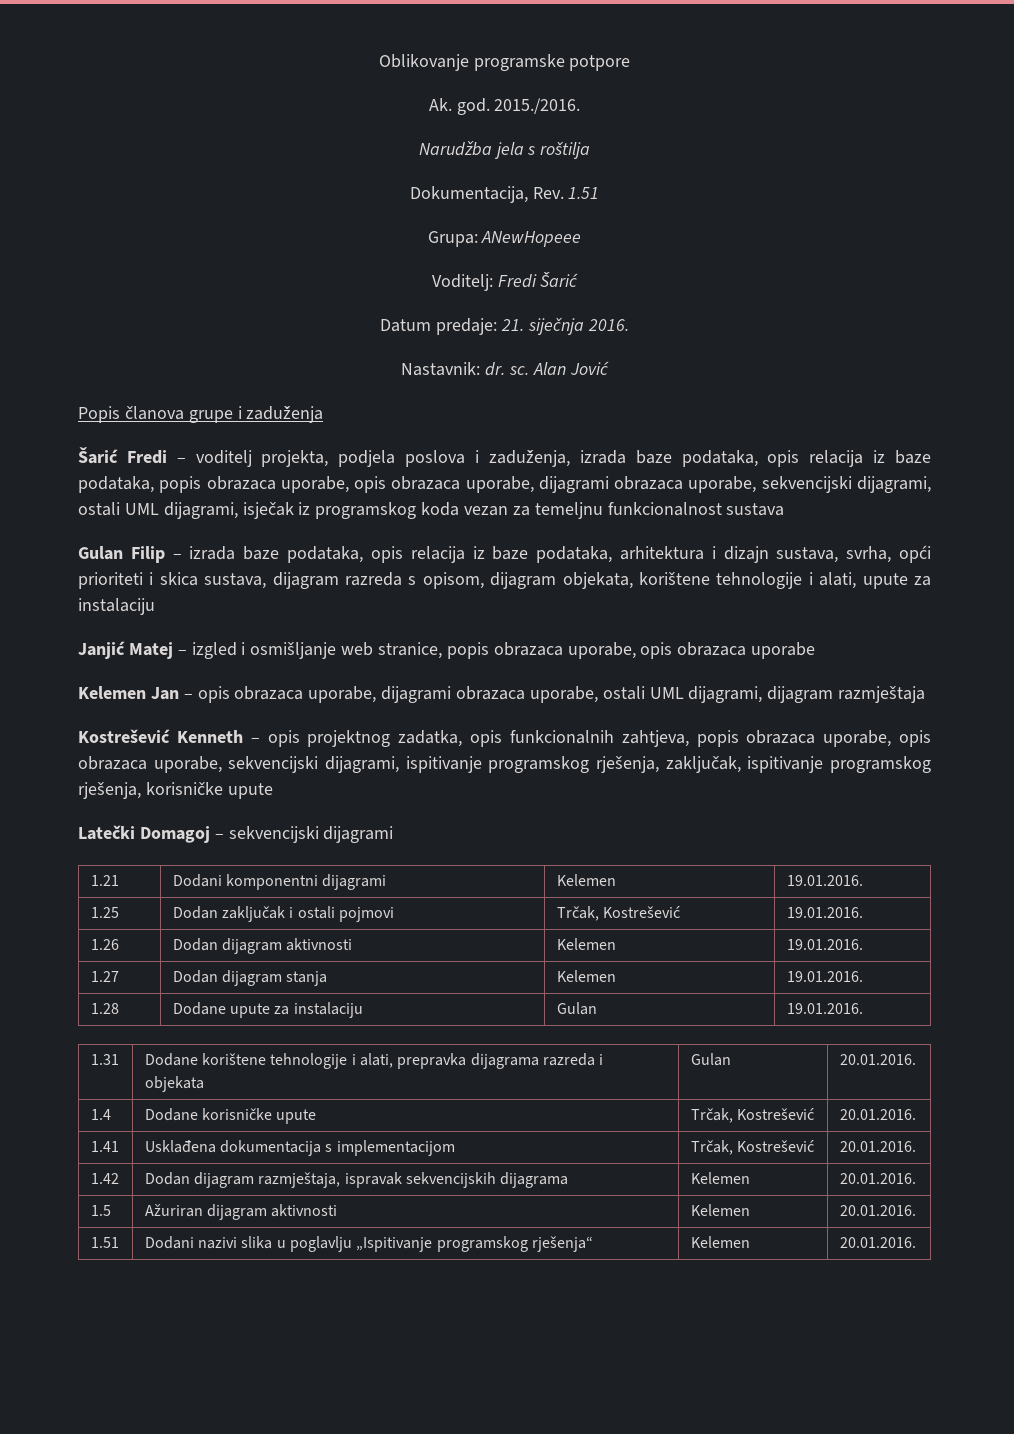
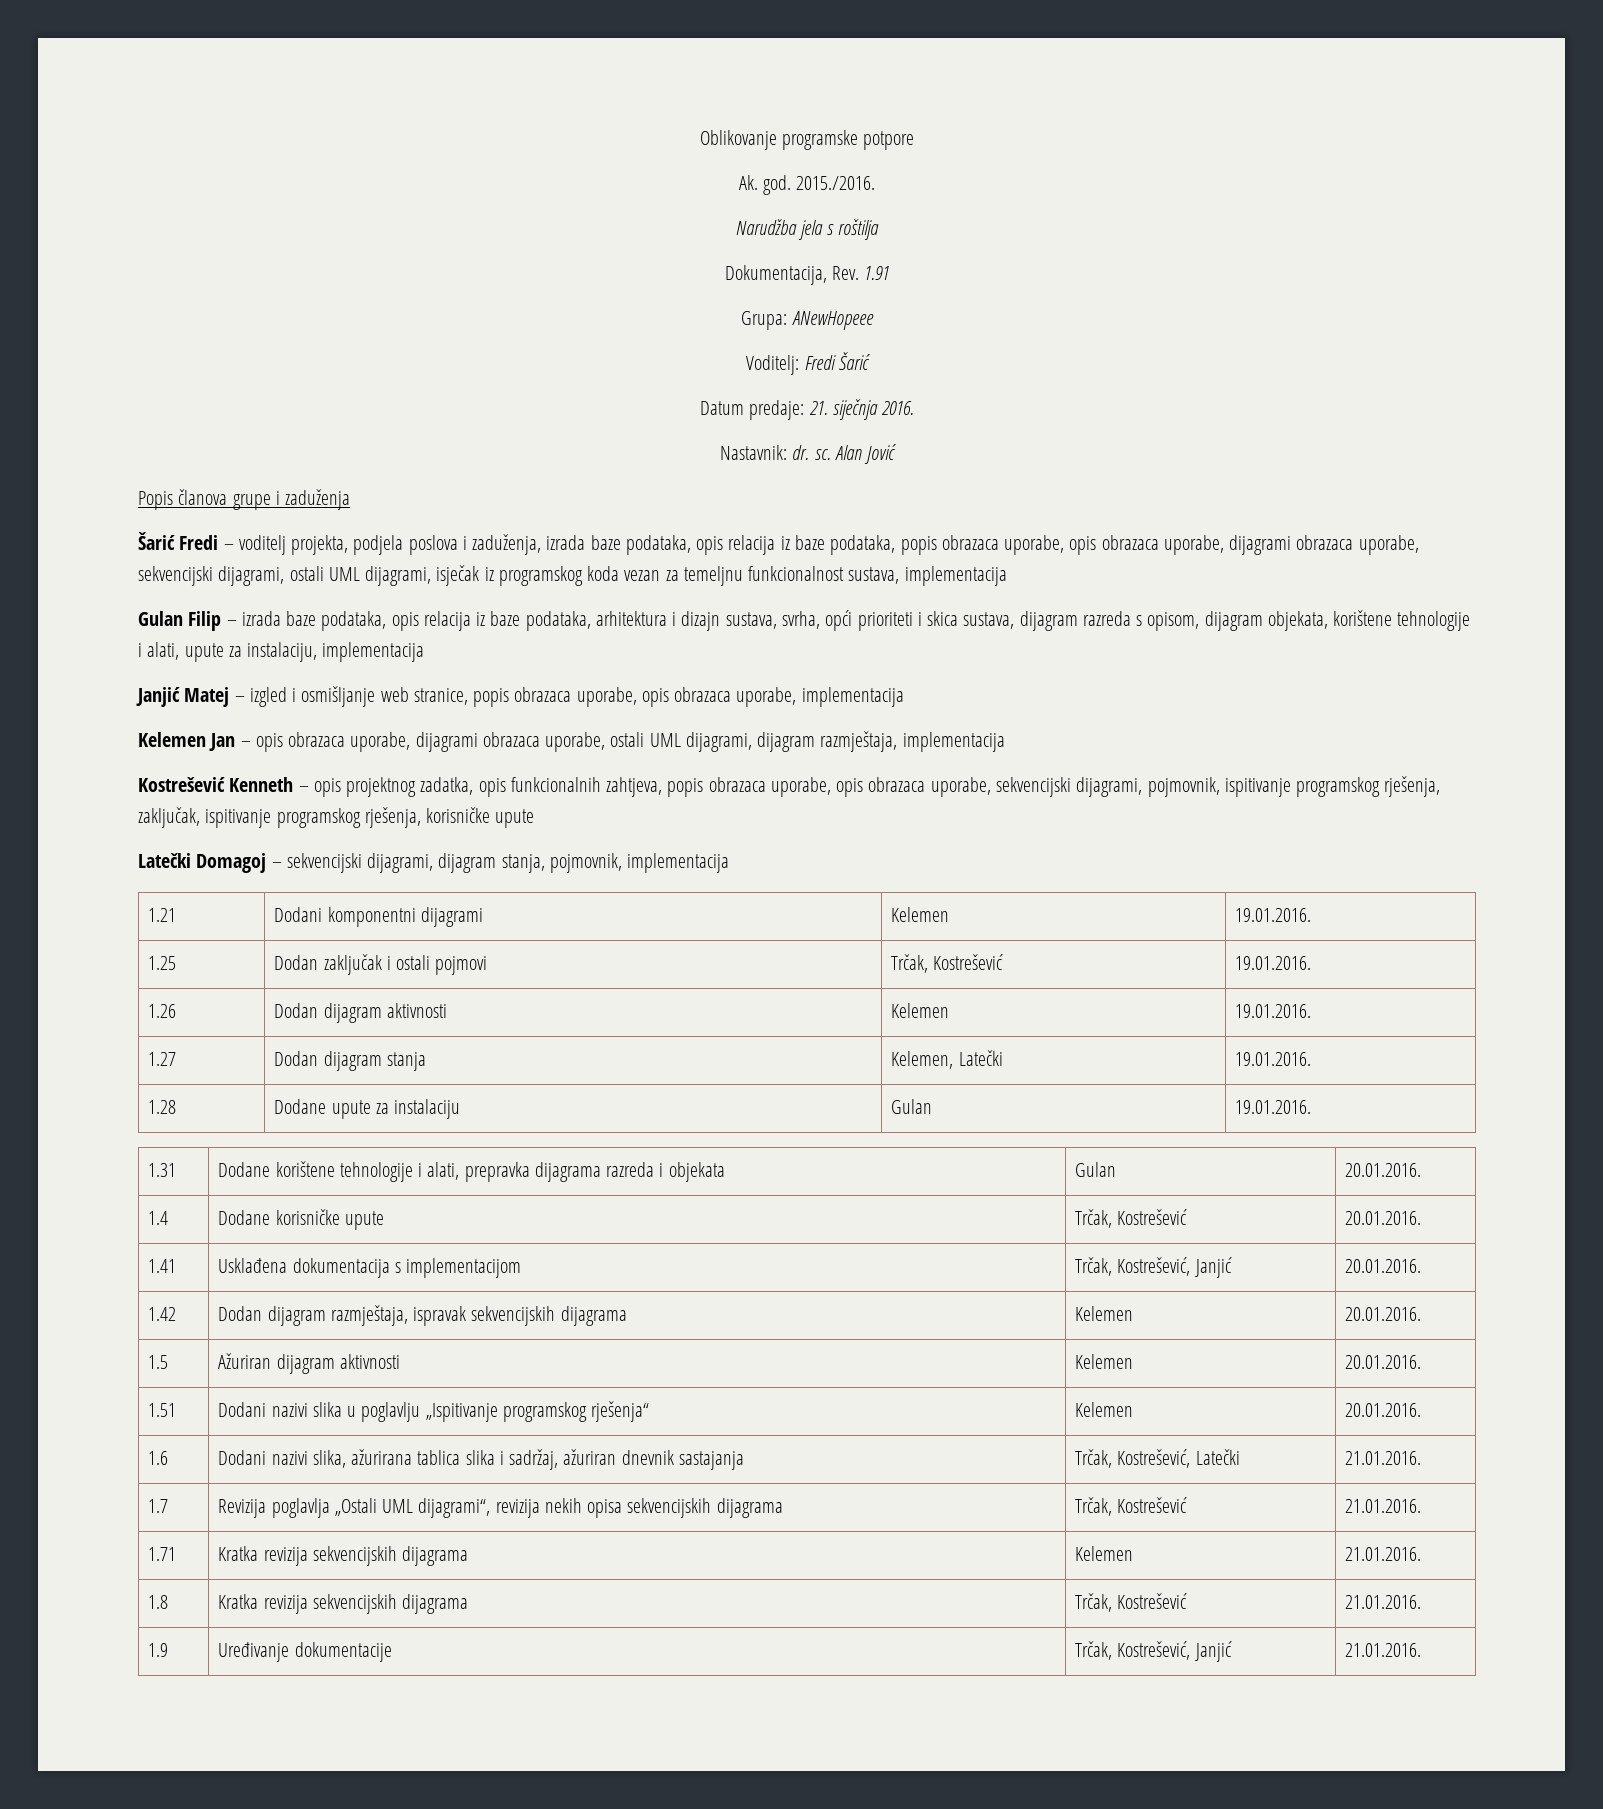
- Dokumentacija, Rev. 1.51
+ Dokumentacija, Rev. 1.91
- Šarić Fredi – voditelj projekta, podjela poslova i zaduženja, izrada baze podataka, opis relacija iz baze podataka, popis obrazaca uporabe, opis obrazaca uporabe, dijagrami obrazaca uporabe, sekvencijski dijagrami, ostali UML dijagrami, isječak iz programskog koda vezan za temeljnu funkcionalnost sustava
+ Šarić Fredi – voditelj projekta, podjela poslova i zaduženja, izrada baze podataka, opis relacija iz baze podataka, popis obrazaca uporabe, opis obrazaca uporabe, dijagrami obrazaca uporabe, sekvencijski dijagrami, ostali UML dijagrami, isječak iz programskog koda vezan za temeljnu funkcionalnost sustava, implementacija
- Gulan Filip – izrada baze podataka, opis relacija iz baze podataka, arhitektura i dizajn sustava, svrha, opći prioriteti i skica sustava, dijagram razreda s opisom, dijagram objekata, korištene tehnologije i alati, upute za instalaciju
+ Gulan Filip – izrada baze podataka, opis relacija iz baze podataka, arhitektura i dizajn sustava, svrha, opći prioriteti i skica sustava, dijagram razreda s opisom, dijagram objekata, korištene tehnologije i alati, upute za instalaciju, implementacija
- Janjić Matej – izgled i osmišljanje web stranice, popis obrazaca uporabe, opis obrazaca uporabe
+ Janjić Matej – izgled i osmišljanje web stranice, popis obrazaca uporabe, opis obrazaca uporabe, implementacija
- Kelemen Jan – opis obrazaca uporabe, dijagrami obrazaca uporabe, ostali UML dijagrami, dijagram razmještaja
+ Kelemen Jan – opis obrazaca uporabe, dijagrami obrazaca uporabe, ostali UML dijagrami, dijagram razmještaja, implementacija
- Kostrešević Kenneth – opis projektnog zadatka, opis funkcionalnih zahtjeva, popis obrazaca uporabe, opis obrazaca uporabe, sekvencijski dijagrami, ispitivanje programskog rješenja, zaključak, ispitivanje programskog rješenja, korisničke upute
+ Kostrešević Kenneth – opis projektnog zadatka, opis funkcionalnih zahtjeva, popis obrazaca uporabe, opis obrazaca uporabe, sekvencijski dijagrami, pojmovnik, ispitivanje programskog rješenja, zaključak, ispitivanje programskog rješenja, korisničke upute
- Latečki Domagoj – sekvencijski dijagrami
+ Latečki Domagoj – sekvencijski dijagrami, dijagram stanja, pojmovnik, implementacija
- 1.27 | Dodan dijagram stanja | Kelemen | 19.01.2016.
+ 1.27 | Dodan dijagram stanja | Kelemen, Latečki | 19.01.2016.
- 1.41 | Usklađena dokumentacija s implementacijom | Trčak, Kostrešević | 20.01.2016.
+ 1.41 | Usklađena dokumentacija s implementacijom | Trčak, Kostrešević, Janjić | 20.01.2016.
+ 1.6 | Dodani nazivi slika, ažurirana tablica slika i sadržaj, ažuriran dnevnik sastajanja | Trčak, Kostrešević, Latečki | 21.01.2016.
+ 1.7 | Revizija poglavlja „Ostali UML dijagrami“, revizija nekih opisa sekvencijskih dijagrama | Trčak, Kostrešević | 21.01.2016.
+ 1.71 | Kratka revizija sekvencijskih dijagrama | Kelemen | 21.01.2016.
+ 1.8 | Kratka revizija sekvencijskih dijagrama | Trčak, Kostrešević | 21.01.2016.
+ 1.9 | Uređivanje dokumentacije | Trčak, Kostrešević, Janjić | 21.01.2016.

